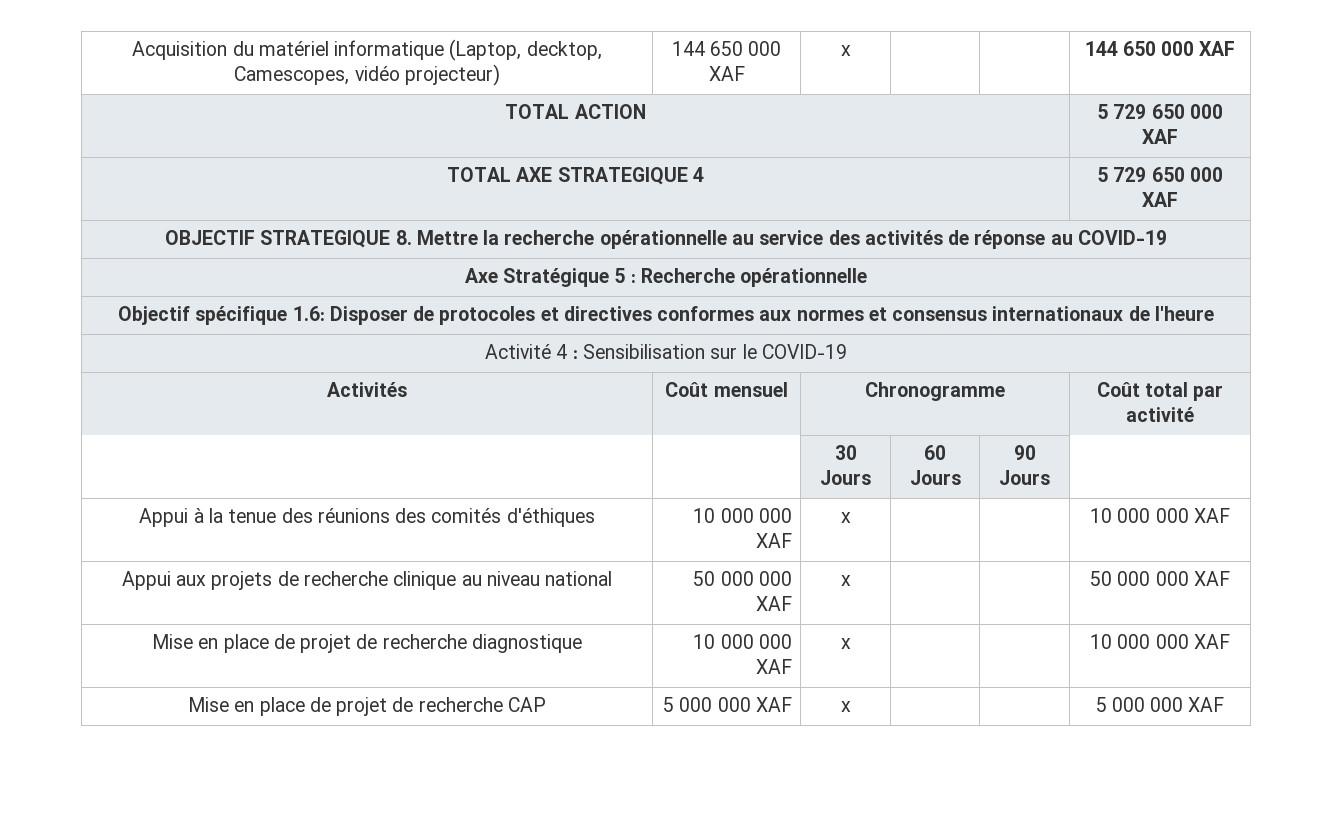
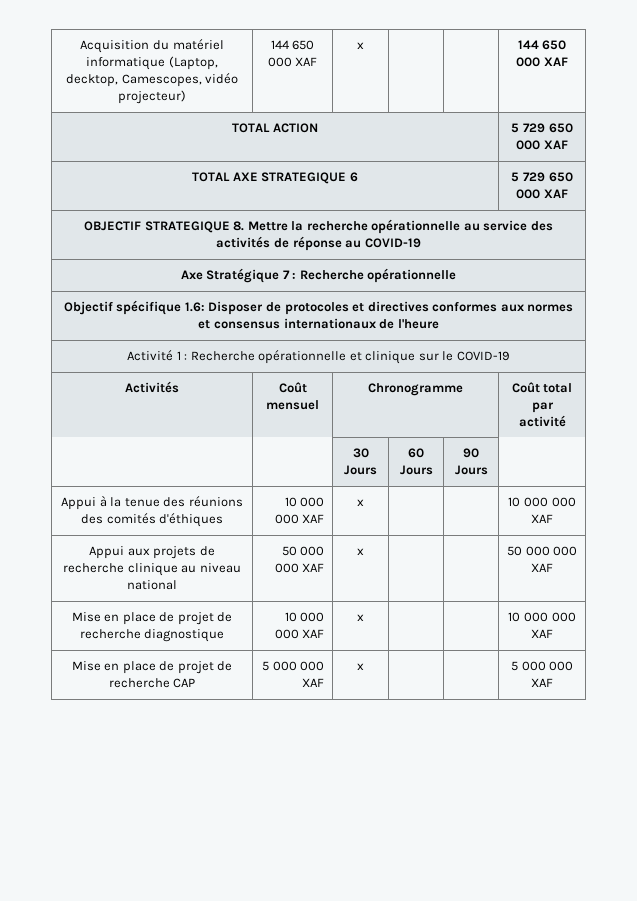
- TOTAL AXE STRATEGIQUE 4 | 5 729 650 000 XAF
+ TOTAL AXE STRATEGIQUE 6 | 5 729 650 000 XAF
- Axe Stratégique 5 : Recherche opérationnelle
+ Axe Stratégique 7 : Recherche opérationnelle
- Activité 4 : Sensibilisation sur le COVID-19
+ Activité 1 : Recherche opérationnelle et clinique sur le COVID-19

